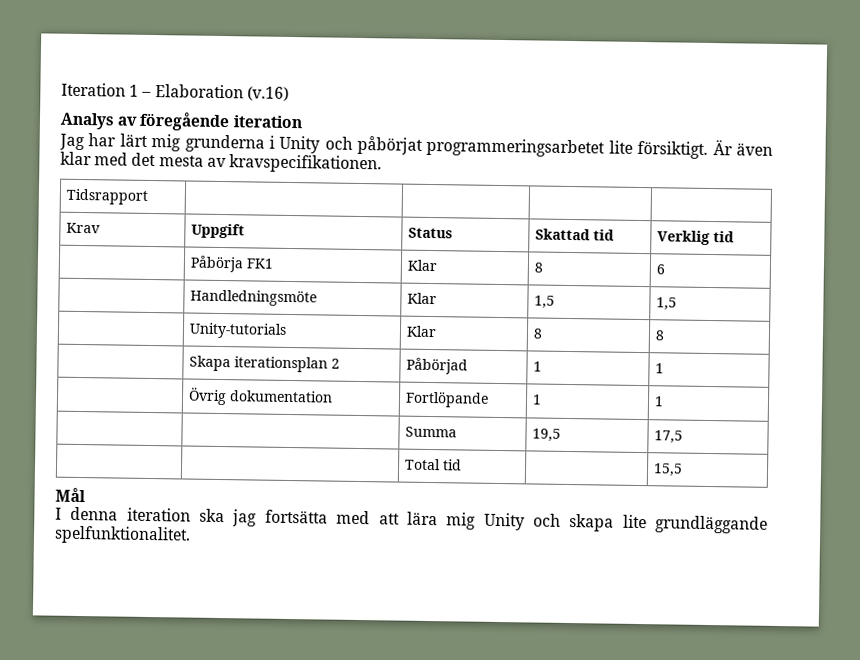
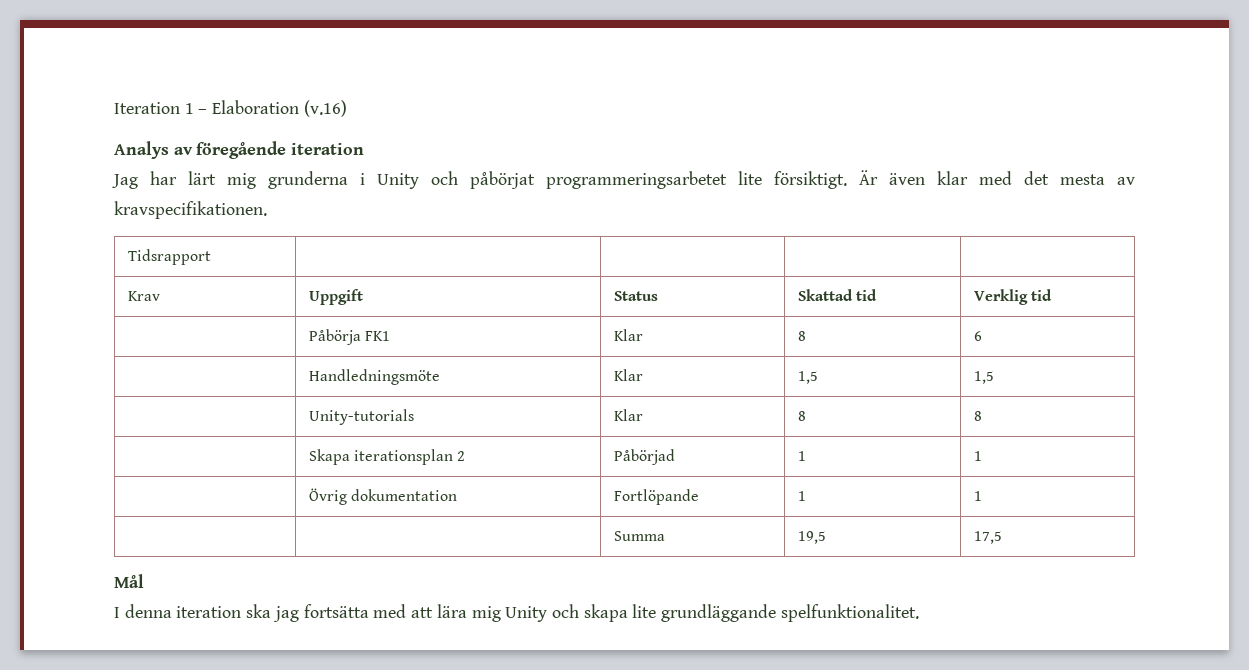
- | | Total tid | | 15,5

